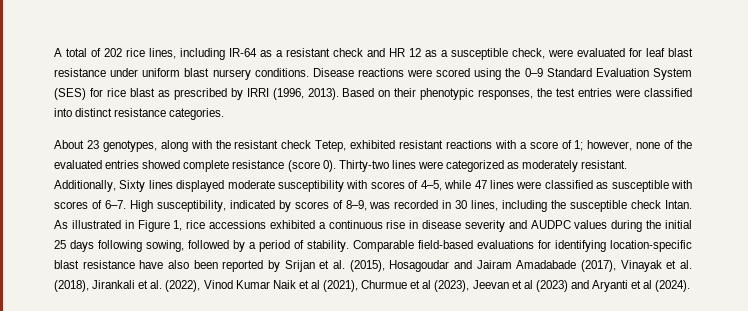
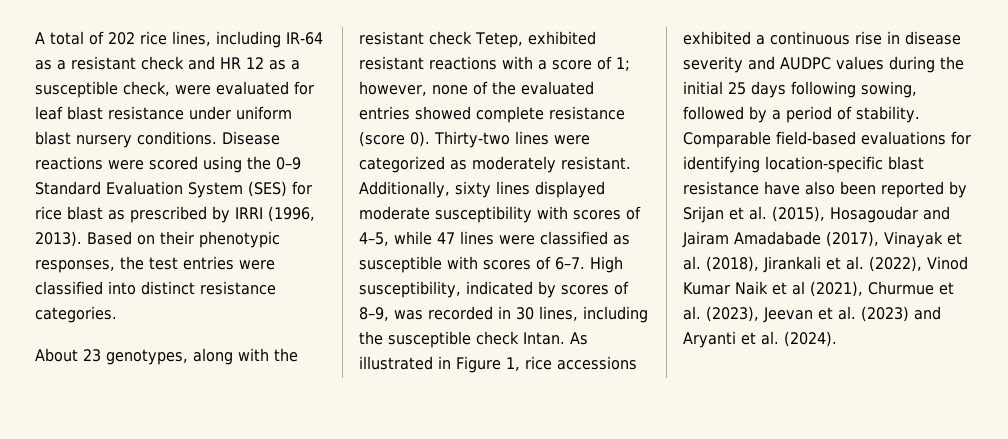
- Additionally, Sixty lines displayed moderate susceptibility with scores of 4–5, while 47 lines were classified as susceptible with scores of 6–7.
+ Additionally, sixty lines displayed moderate susceptibility with scores of 4–5, while 47 lines were classified as susceptible with scores of 6–7.
- Comparable field-based evaluations for identifying location-specific blast resistance have also been reported by Srijan et al. (2015), Hosagoudar and Jairam Amadabade (2017), Vinayak et al. (2018), Jirankali et al. (2022), Vinod Kumar Naik et al (2021), Churmue et al (2023), Jeevan et al (2023) and Aryanti et al (2024).
+ Comparable field-based evaluations for identifying location-specific blast resistance have also been reported by Srijan et al. (2015), Hosagoudar and Jairam Amadabade (2017), Vinayak et al. (2018), Jirankali et al. (2022), Vinod Kumar Naik et al (2021), Churmue et al. (2023), Jeevan et al. (2023) and Aryanti et al. (2024).

